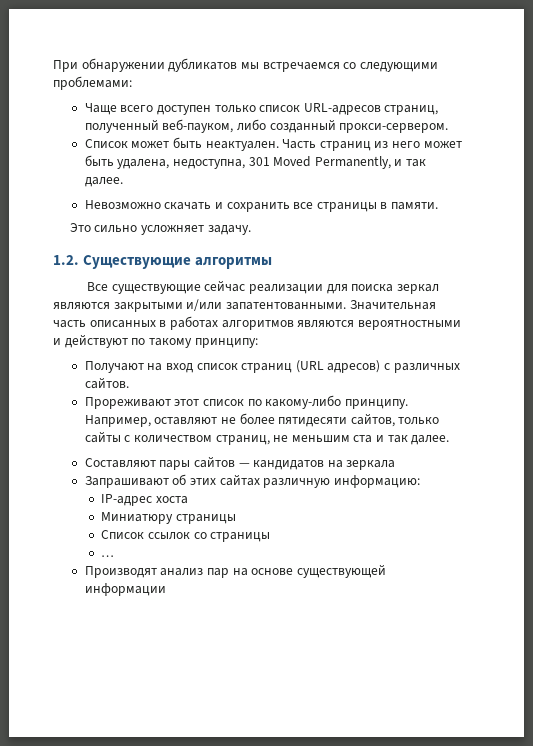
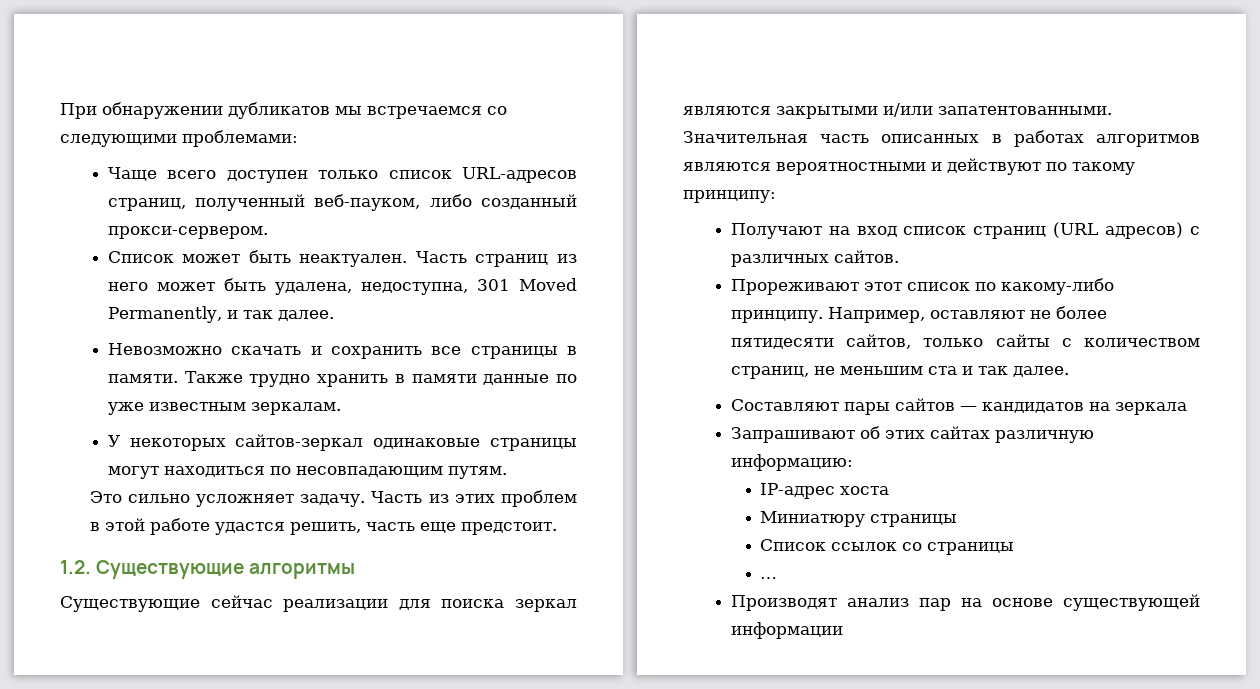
- Невозможно скачать и сохранить все страницы в памяти.
- Это сильно усложняет задачу.
+ Невозможно скачать и сохранить все страницы в памяти. Также трудно хранить в памяти данные по уже известным зеркалам.
+ У некоторых сайтов-зеркал одинаковые страницы могут находиться по несовпадающим путям.
+ Это сильно усложняет задачу. Часть из этих проблем в этой работе удастся решить, часть еще предстоит.
- Все существующие сейчас реализации для поиска зеркал являются закрытыми и/или запатентованными.
+ Существующие сейчас реализации для поиска зеркал являются закрытыми и/или запатентованными.

